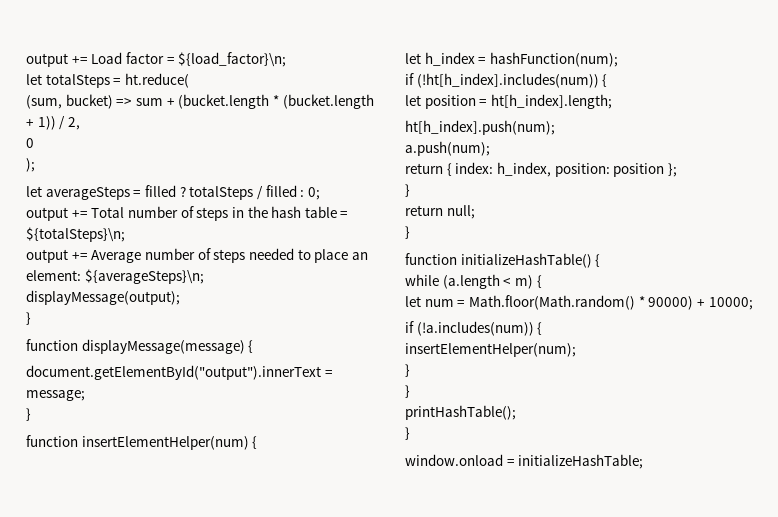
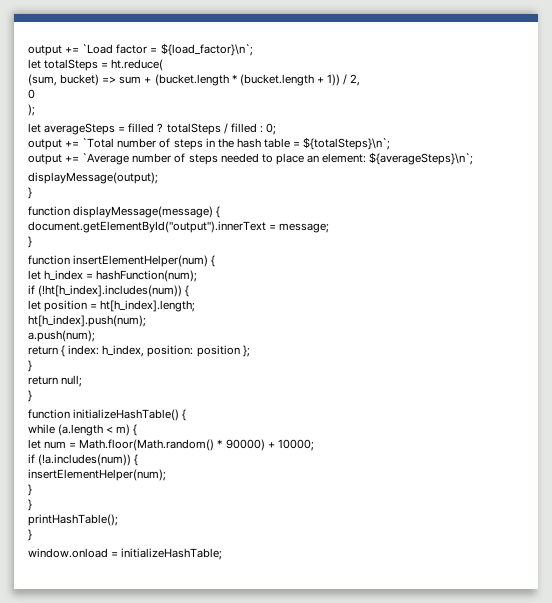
- output += Load factor = ${load_factor}\n;
+ output += `Load factor = ${load_factor}\n`;
- output += Total number of steps in the hash table = ${totalSteps}\n;
- output += Average number of steps needed to place an element: ${averageSteps}\n;
+ output += `Total number of steps in the hash table = ${totalSteps}\n`;
+ output += `Average number of steps needed to place an element: ${averageSteps}\n`;

